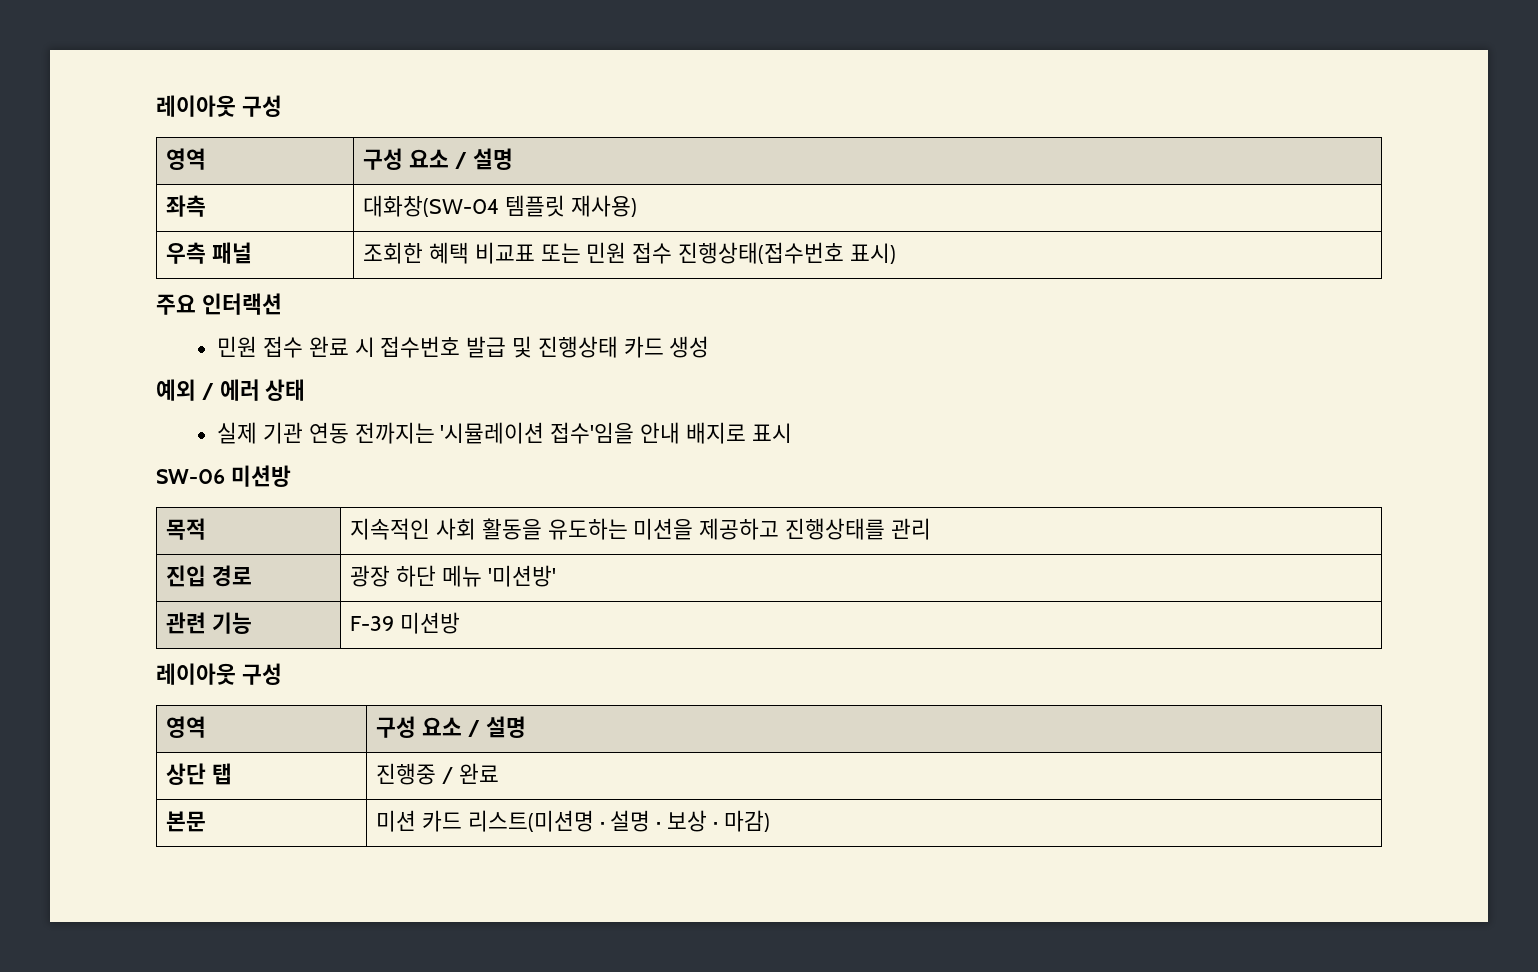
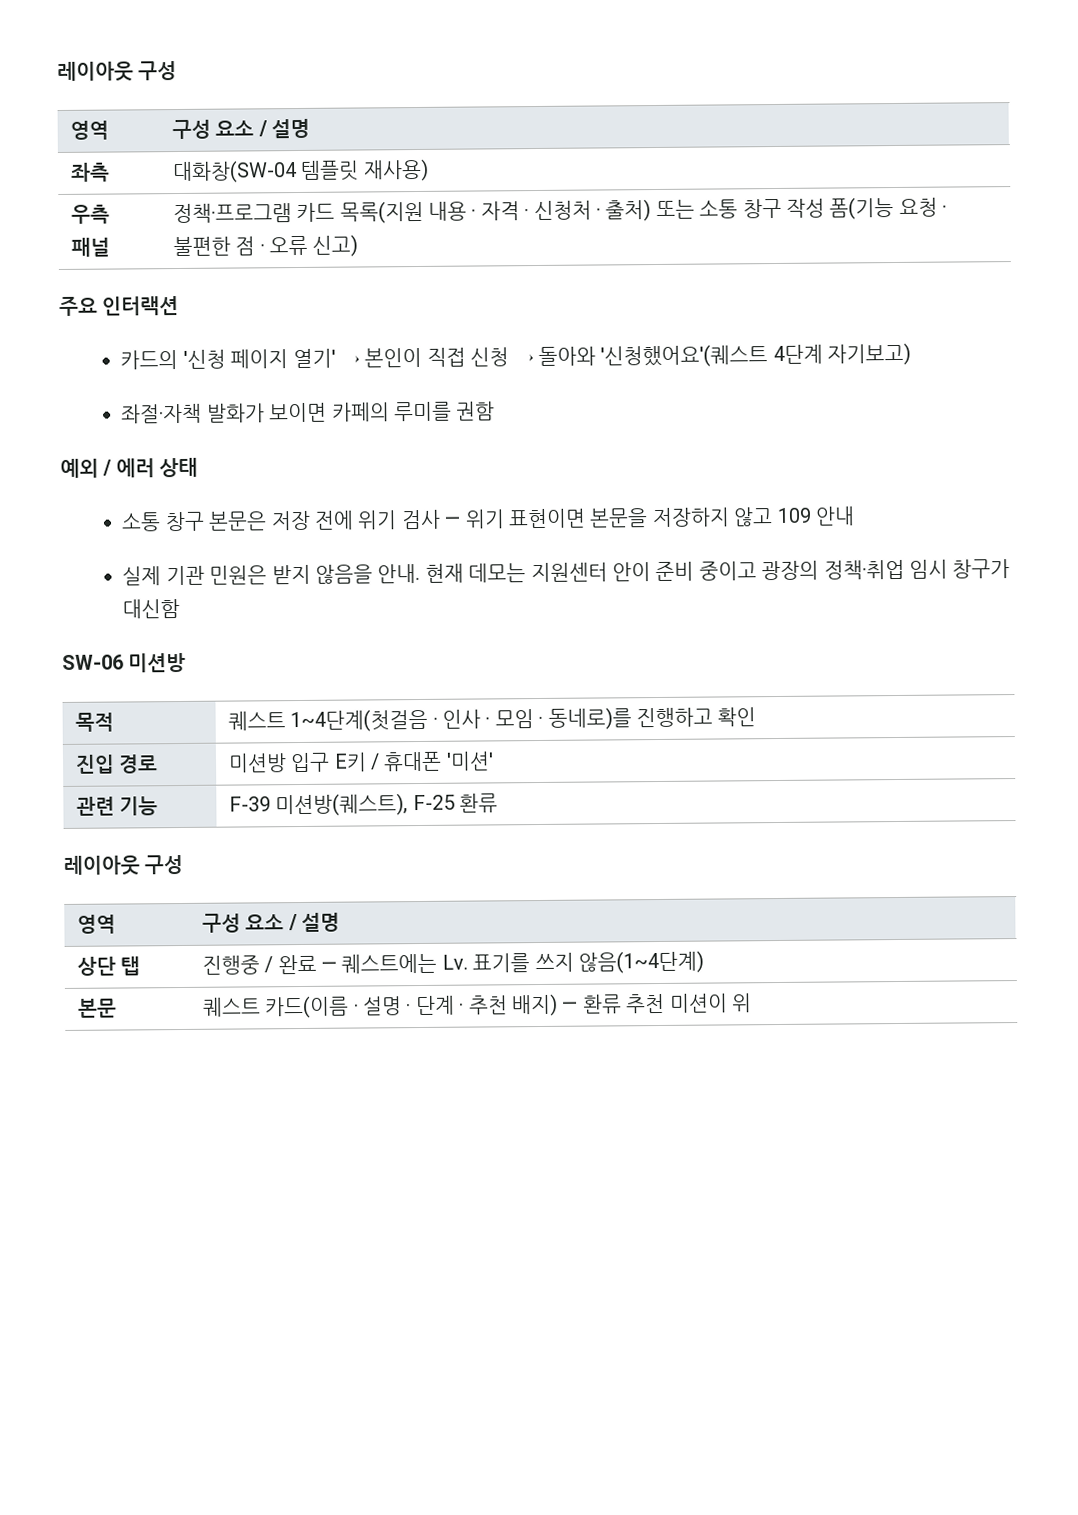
- 우측 패널 | 조회한 혜택 비교표 또는 민원 접수 진행상태(접수번호 표시)
+ 우측 패널 | 정책·프로그램 카드 목록(지원 내용 · 자격 · 신청처 · 출처) 또는 소통 창구 작성 폼(기능 요청 · 불편한 점 · 오류 신고)
  주요 인터랙션
- 민원 접수 완료 시 접수번호 발급 및 진행상태 카드 생성
+ 카드의 '신청 페이지 열기' → 본인이 직접 신청 → 돌아와 '신청했어요'(퀘스트 4단계 자기보고)
+ 좌절·자책 발화가 보이면 카페의 루미를 권함
  예외 / 에러 상태
- 실제 기관 연동 전까지는 '시뮬레이션 접수'임을 안내 배지로 표시
+ 소통 창구 본문은 저장 전에 위기 검사 — 위기 표현이면 본문을 저장하지 않고 109 안내
+ 실제 기관 민원은 받지 않음을 안내. 현재 데모는 지원센터 안이 준비 중이고 광장의 정책·취업 임시 창구가 대신함
  SW-06 미션방
- 목적 | 지속적인 사회 활동을 유도하는 미션을 제공하고 진행상태를 관리
- 진입 경로 | 광장 하단 메뉴 '미션방'
+ 목적 | 퀘스트 1~4단계(첫걸음 · 인사 · 모임 · 동네로)를 진행하고 확인
+ 진입 경로 | 미션방 입구 E키 / 휴대폰 '미션'
- 관련 기능 | F-39 미션방
+ 관련 기능 | F-39 미션방(퀘스트), F-25 환류
- 상단 탭 | 진행중 / 완료
- 본문 | 미션 카드 리스트(미션명 · 설명 · 보상 · 마감)
+ 상단 탭 | 진행중 / 완료 — 퀘스트에는 Lv. 표기를 쓰지 않음(1~4단계)
+ 본문 | 퀘스트 카드(이름 · 설명 · 단계 · 추천 배지) — 환류 추천 미션이 위

